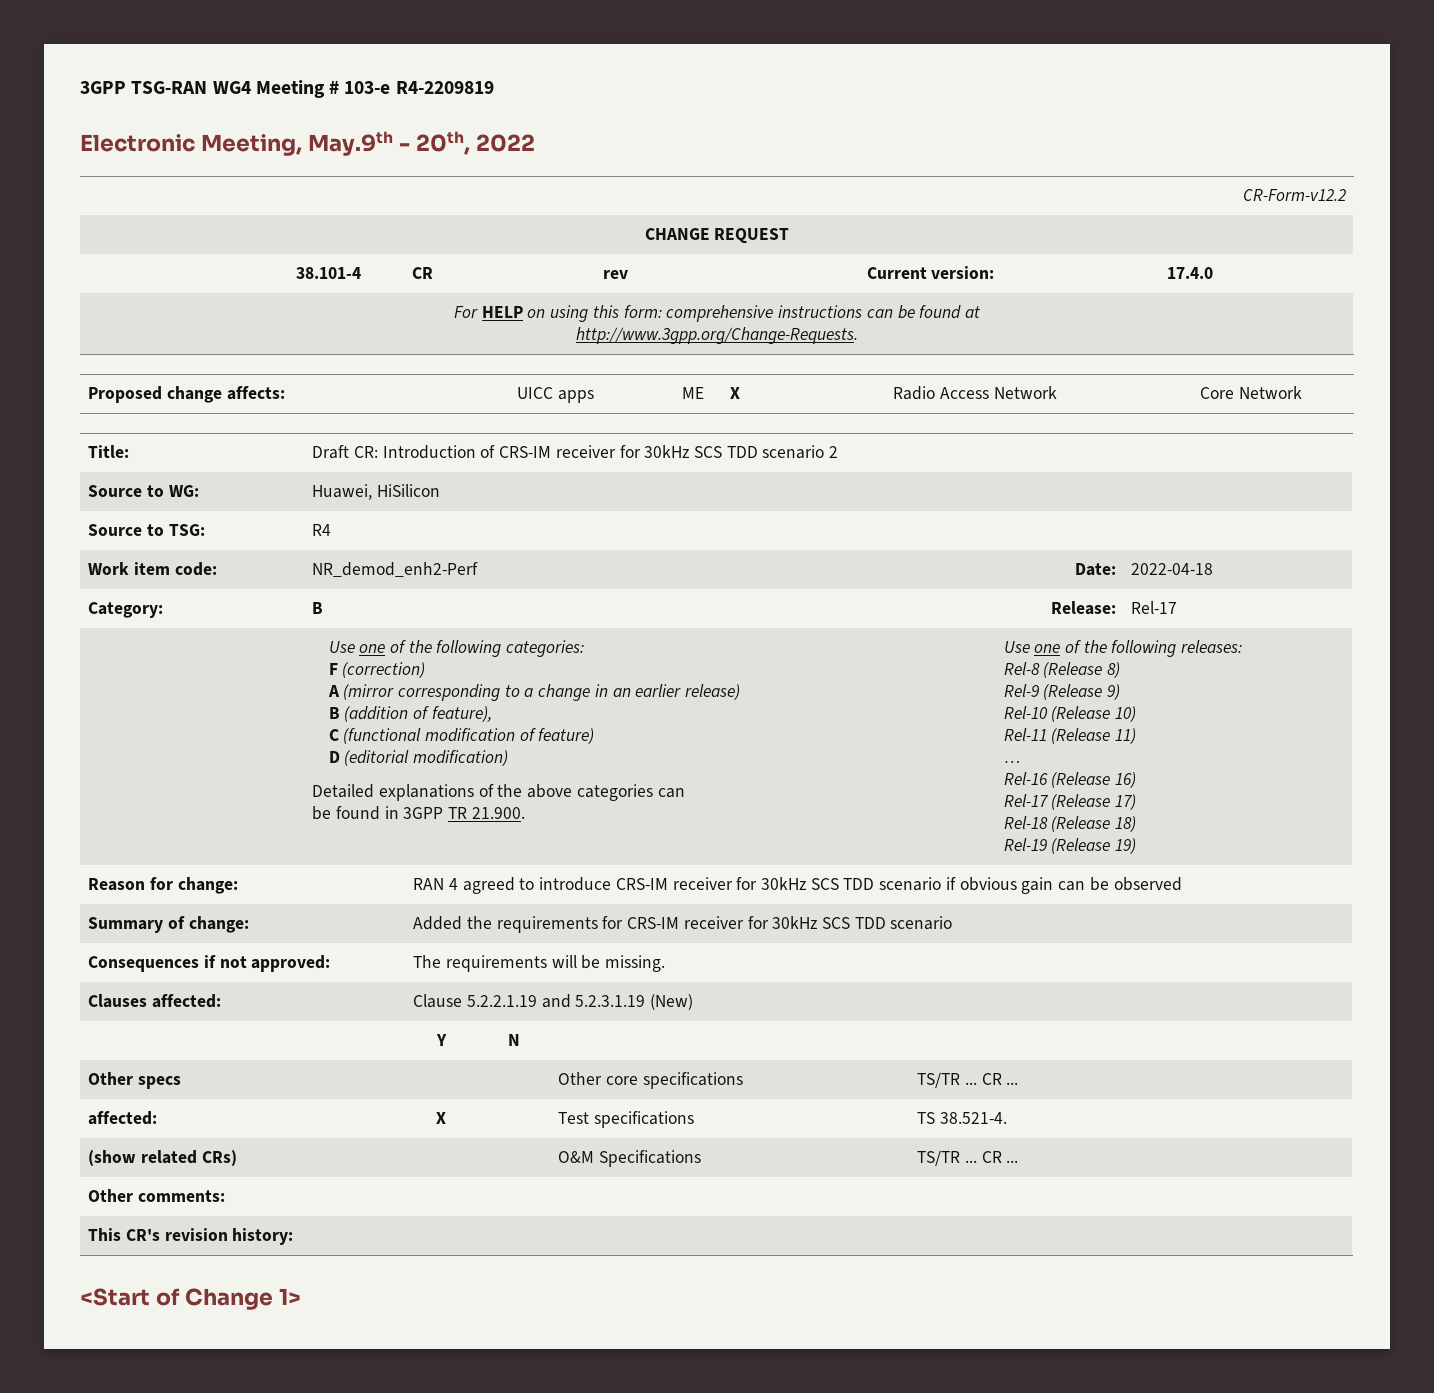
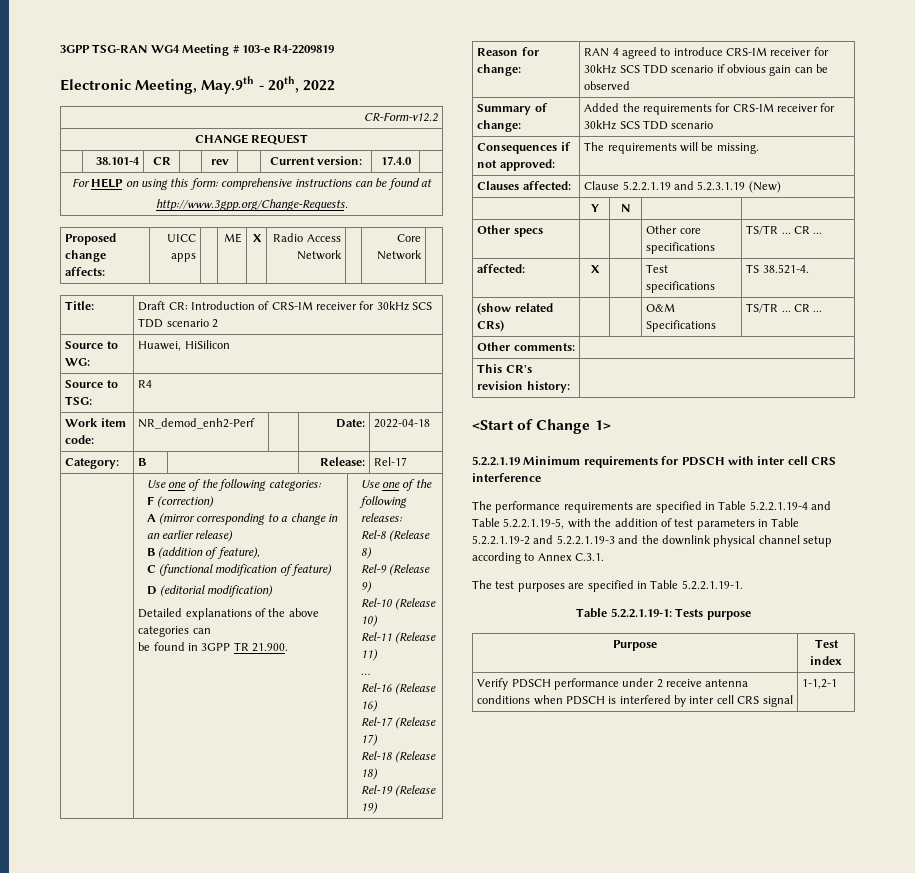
+ 5.2.2.1.19 Minimum requirements for PDSCH with inter cell CRS interference
+ The performance requirements are specified in Table 5.2.2.1.19-4 and Table 5.2.2.1.19-5, with the addition of test parameters in Table 5.2.2.1.19-2 and 5.2.2.1.19-3 and the downlink physical channel setup according to Annex C.3.1.
+ The test purposes are specified in Table 5.2.2.1.19-1.
+ Table 5.2.2.1.19-1: Tests purpose
+ Purpose | Test index
+ Verify PDSCH performance under 2 receive antenna conditions when PDSCH is interfered by inter cell CRS signal | 1-1,2-1

